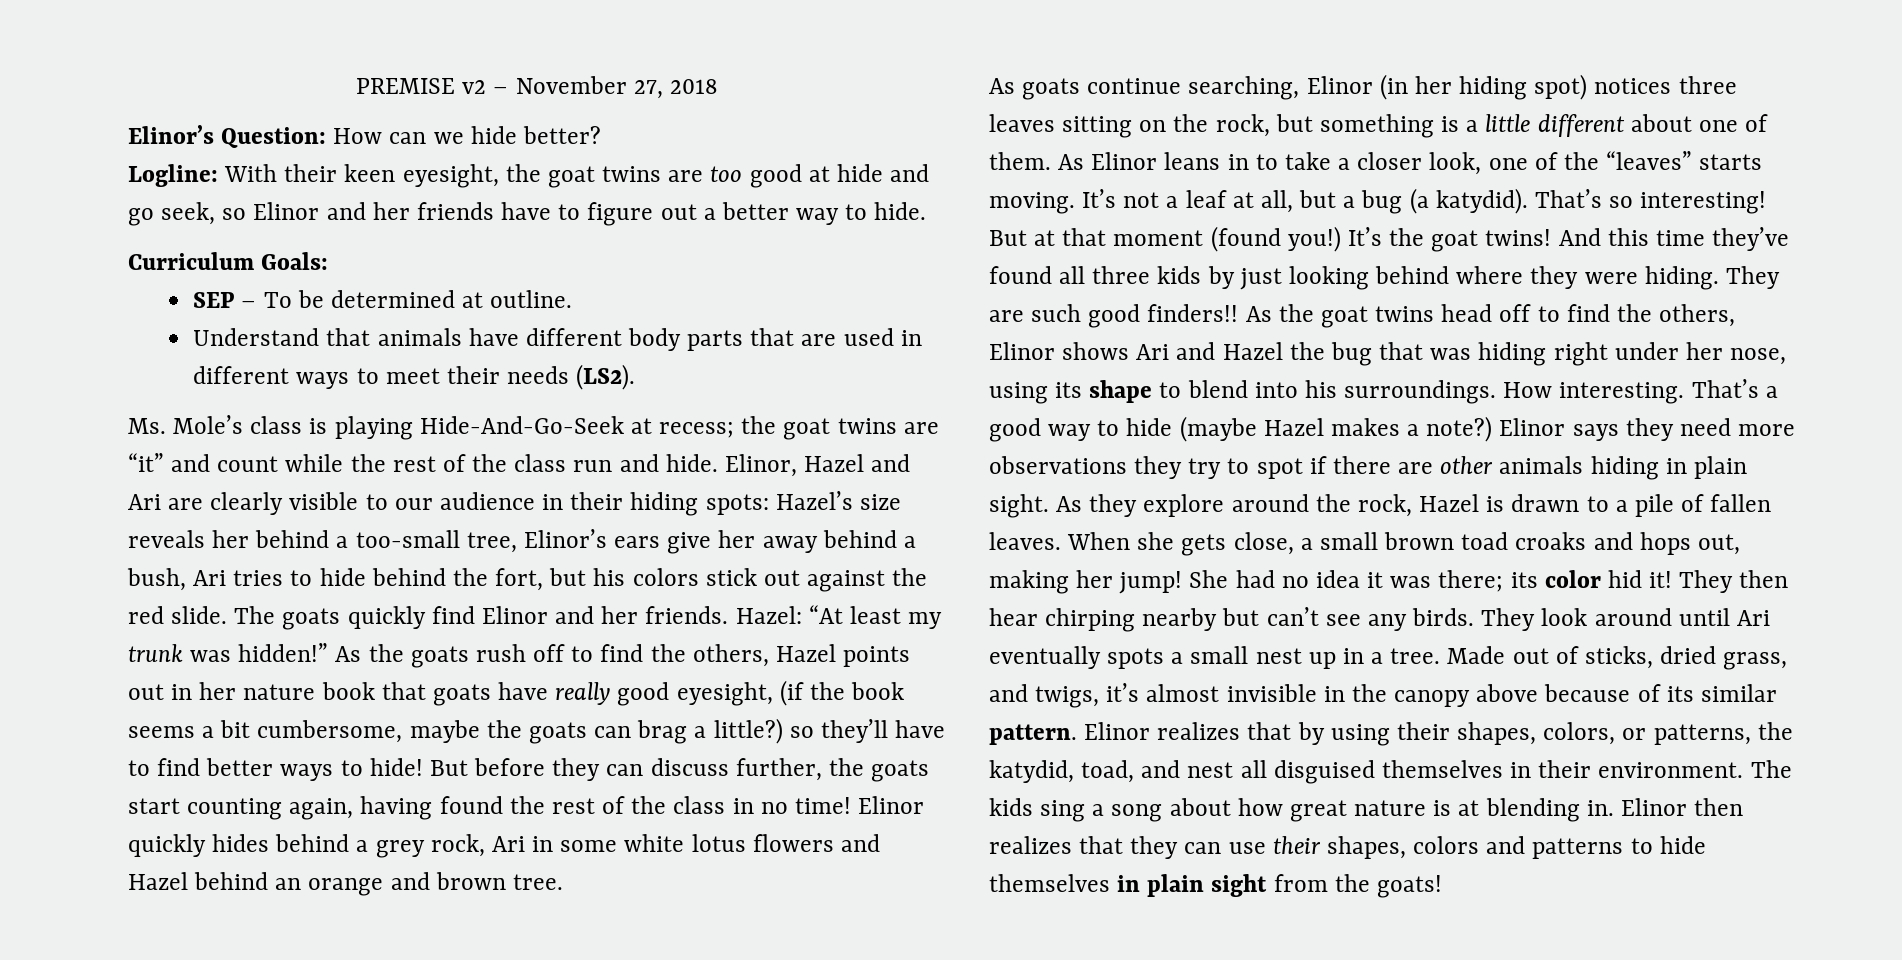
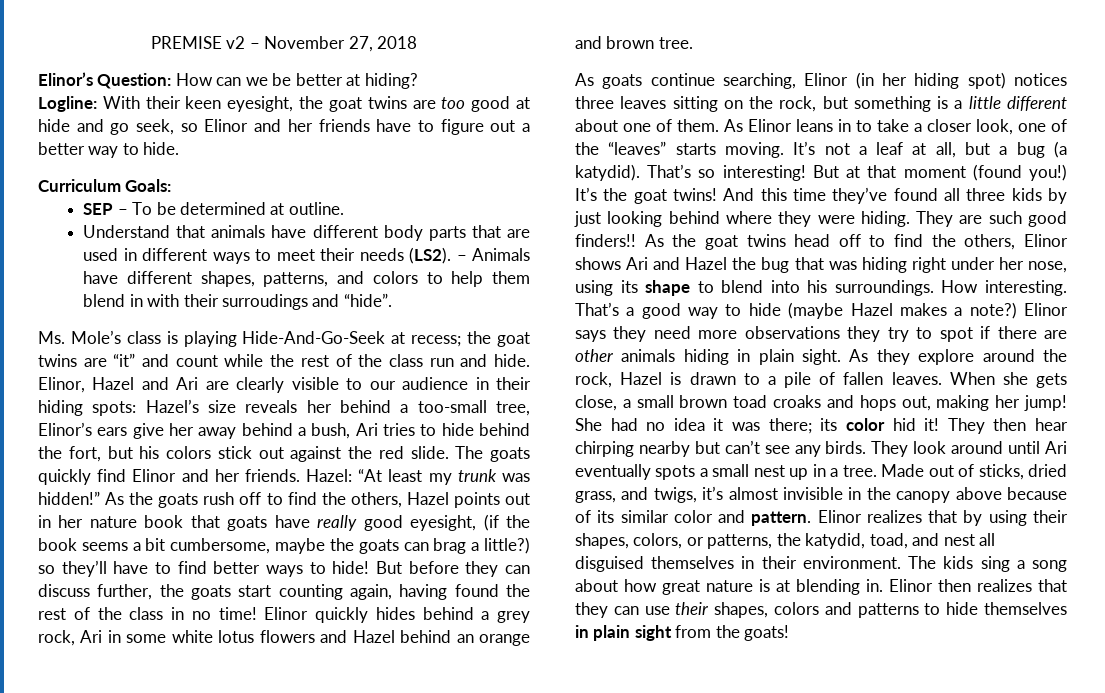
- Elinor’s Question: How can we hide better?
+ Elinor’s Question: How can we be better at hiding?
+ – Animals have different shapes, patterns, and colors to help them blend in with their surroudings and “hide”.
- Made out of sticks, dried grass, and twigs, it’s almost invisible in the canopy above because of its similar pattern.
+ Made out of sticks, dried grass, and twigs, it’s almost invisible in the canopy above because of its similar color and pattern.

